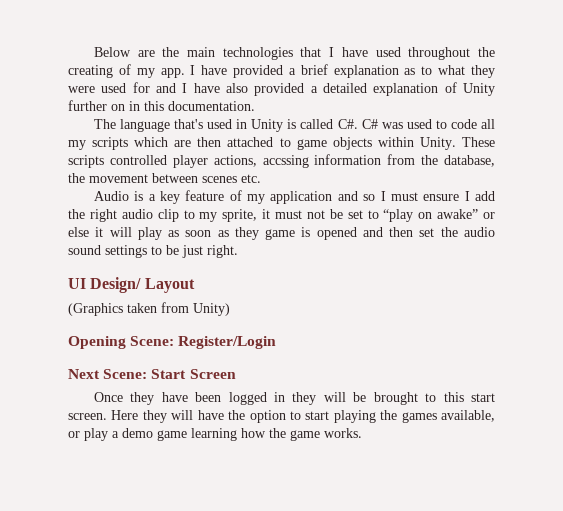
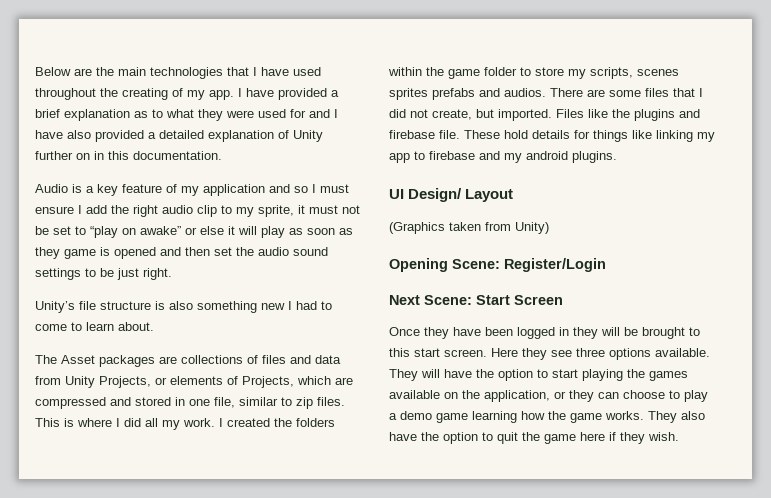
- The language that's used in Unity is called C#. C# was used to code all my scripts which are then attached to game objects within Unity. These scripts controlled player actions, accssing information from the database, the movement between scenes etc.
+ Unity’s file structure is also something new I had to come to learn about.
+ The Asset packages are collections of files and data from Unity Projects, or elements of Projects, which are compressed and stored in one file, similar to zip files. This is where I did all my work. I created the folders within the game folder to store my scripts, scenes sprites prefabs and audios. There are some files that I did not create, but imported. Files like the plugins and firebase file. These hold details for things like linking my app to firebase and my android plugins.
- Here they will have the option to start playing the games available, or play a demo game learning how the game works.
+ Here they see three options available. They will have the option to start playing the games available on the application, or they can choose to play a demo game learning how the game works.
+ They also have the option to quit the game here if they wish.

